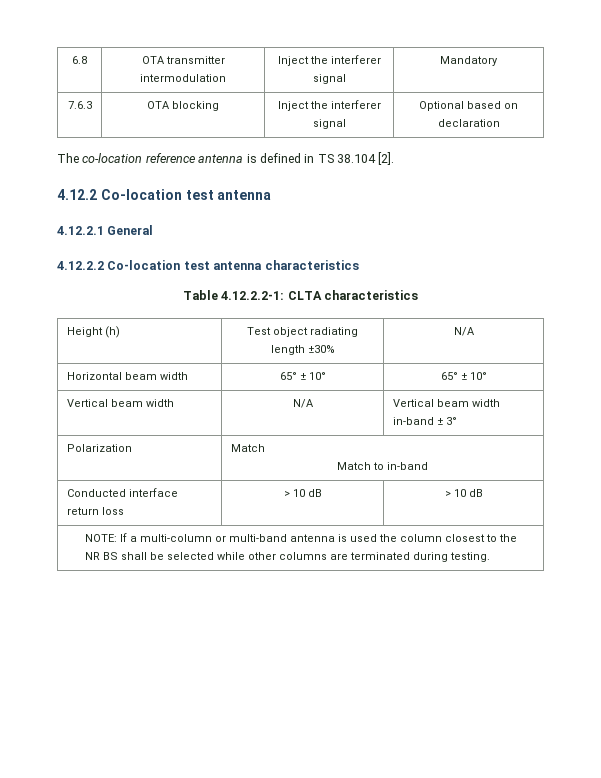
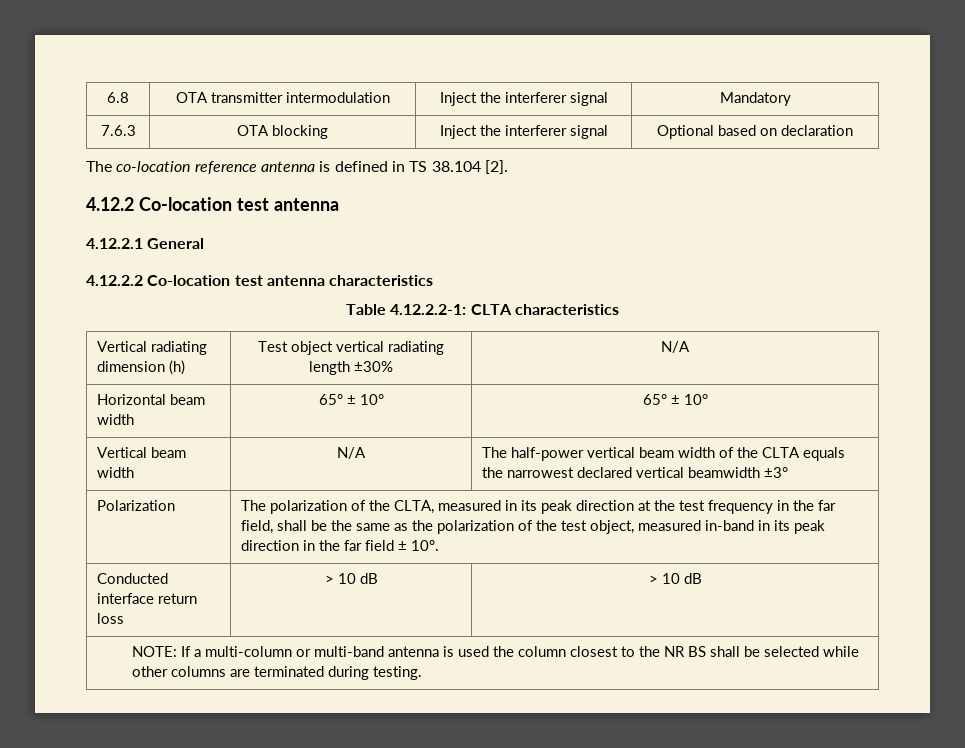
- Height (h) | Test object radiating length ±30% | N/A
+ Vertical radiating dimension (h) | Test object vertical radiating length ±30% | N/A
- Vertical beam width | N/A | Vertical beam width in-band ± 3°
- Polarization | Match
- Match to in-band
+ Vertical beam width | N/A | The half-power vertical beam width of the CLTA equals the narrowest declared vertical beamwidth ±3°
+ Polarization | The polarization of the CLTA, measured in its peak direction at the test frequency in the far field, shall be the same as the polarization of the test object, measured in-band in its peak direction in the far field ± 10°.

